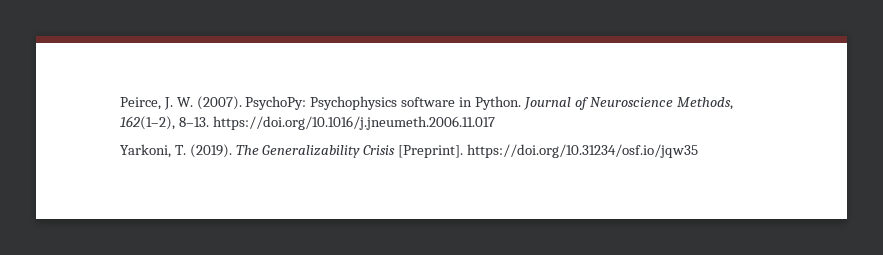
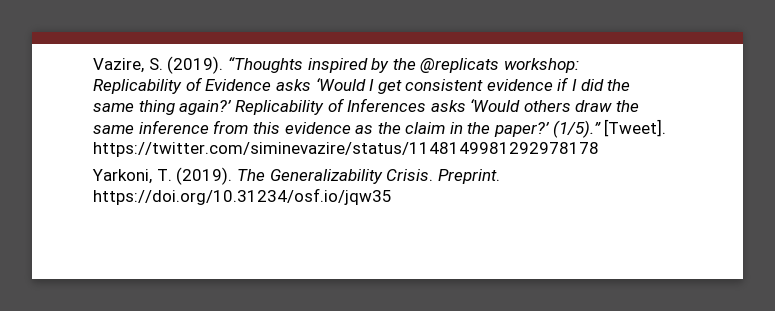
- Peirce, J. W. (2007). PsychoPy: Psychophysics software in Python. Journal of Neuroscience Methods, 162(1–2), 8–13. https://doi.org/10.1016/j.jneumeth.2006.11.017
+ Vazire, S. (2019). “Thoughts inspired by the @replicats workshop: Replicability of Evidence asks ‘Would I get consistent evidence if I did the same thing again?’ Replicability of Inferences asks ‘Would others draw the same inference from this evidence as the claim in the paper?’ (1/5).” [Tweet]. https://twitter.com/siminevazire/status/1148149981292978178
- The Generalizability Crisis [Preprint]. https://doi.org/10.31234/osf.io/jqw35
+ The Generalizability Crisis. Preprint. https://doi.org/10.31234/osf.io/jqw35

